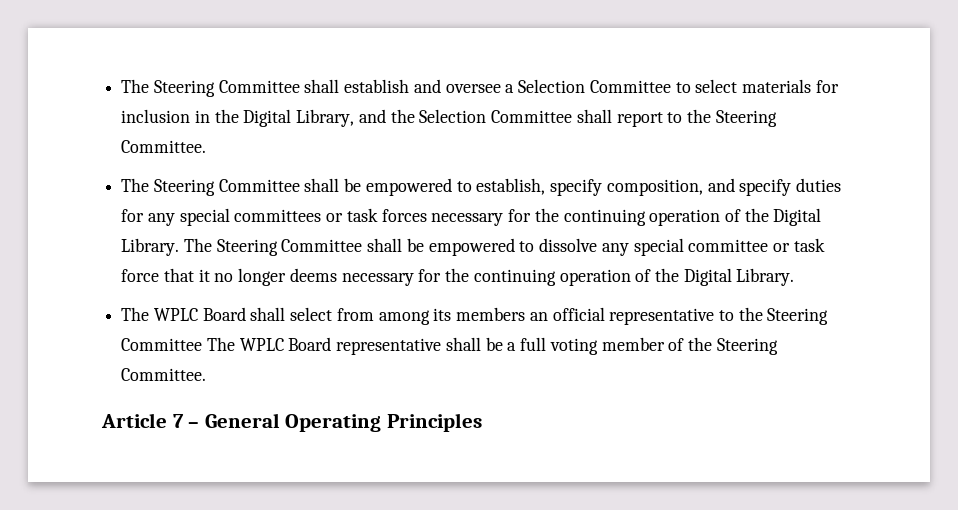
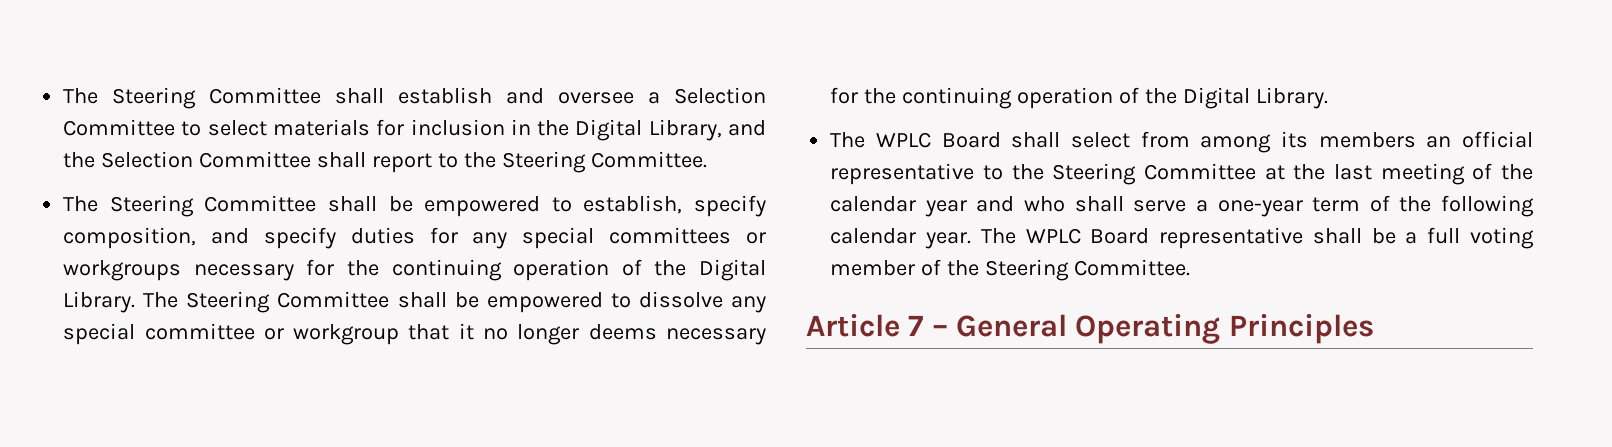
- The Steering Committee shall be empowered to establish, specify composition, and specify duties for any special committees or task forces necessary for the continuing operation of the Digital Library.
+ The Steering Committee shall be empowered to establish, specify composition, and specify duties for any special committees or workgroups necessary for the continuing operation of the Digital Library.
- The Steering Committee shall be empowered to dissolve any special committee or task force that it no longer deems necessary for the continuing operation of the Digital Library.
+ The Steering Committee shall be empowered to dissolve any special committee or workgroup that it no longer deems necessary for the continuing operation of the Digital Library.
- The WPLC Board shall select from among its members an official representative to the Steering Committee The WPLC Board representative shall be a full voting member of the Steering Committee.
+ The WPLC Board shall select from among its members an official representative to the Steering Committee at the last meeting of the calendar year and who shall serve a one-year term of the following calendar year. The WPLC Board representative shall be a full voting member of the Steering Committee.

